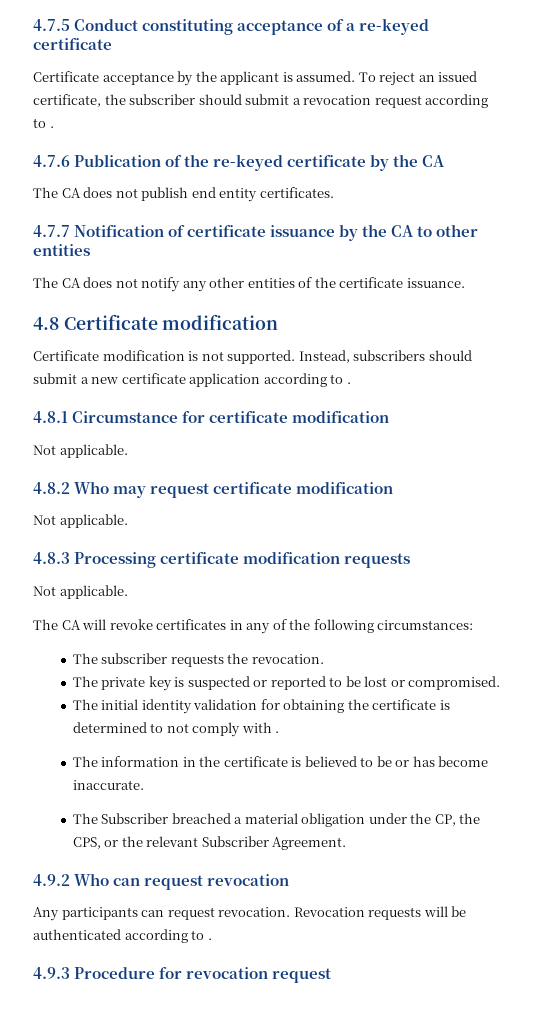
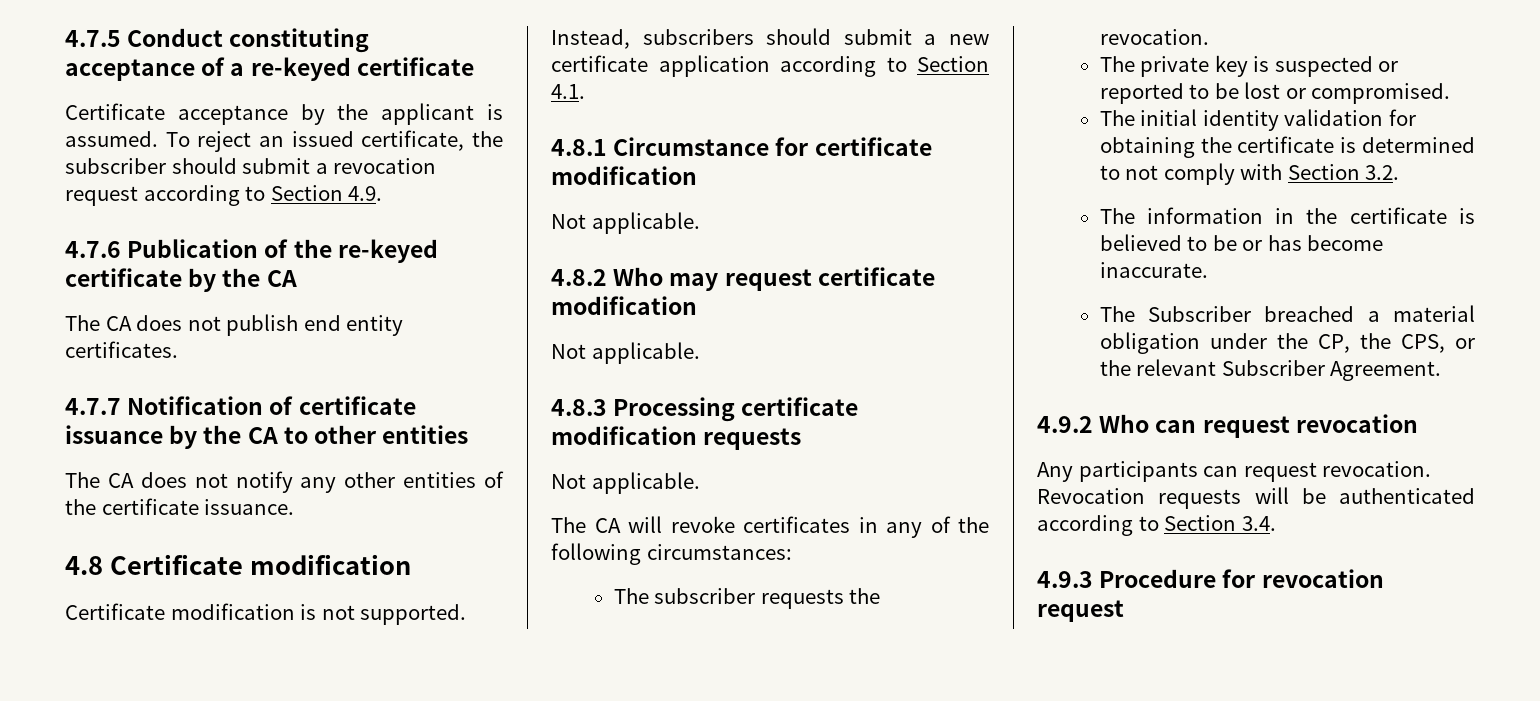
- To reject an issued certificate, the subscriber should submit a revocation request according to .
+ To reject an issued certificate, the subscriber should submit a revocation request according to Section 4.9.
- Instead, subscribers should submit a new certificate application according to .
+ Instead, subscribers should submit a new certificate application according to Section 4.1.
- The initial identity validation for obtaining the certificate is determined to not comply with .
+ The initial identity validation for obtaining the certificate is determined to not comply with Section 3.2.
- Revocation requests will be authenticated according to .
+ Revocation requests will be authenticated according to Section 3.4.

